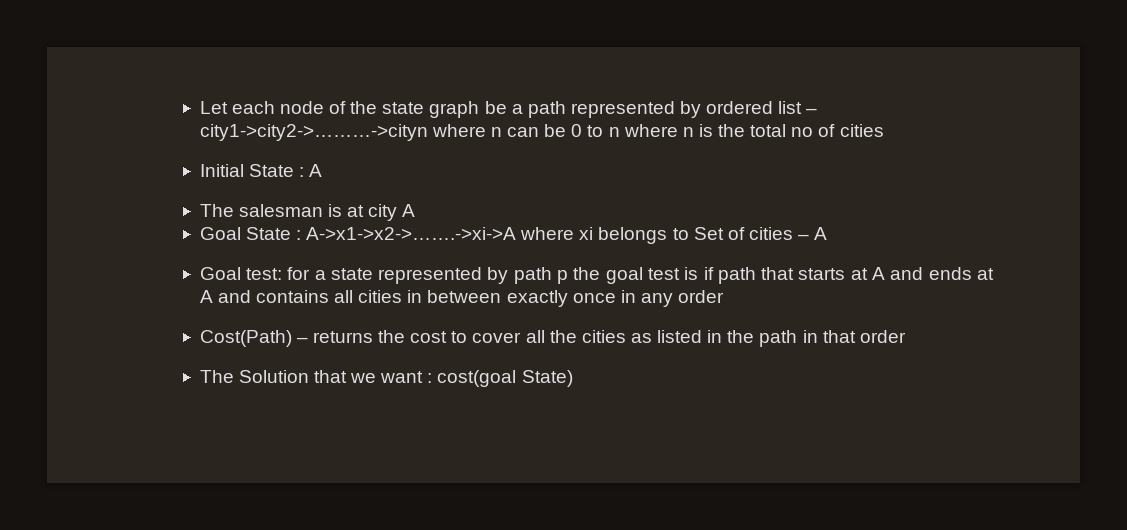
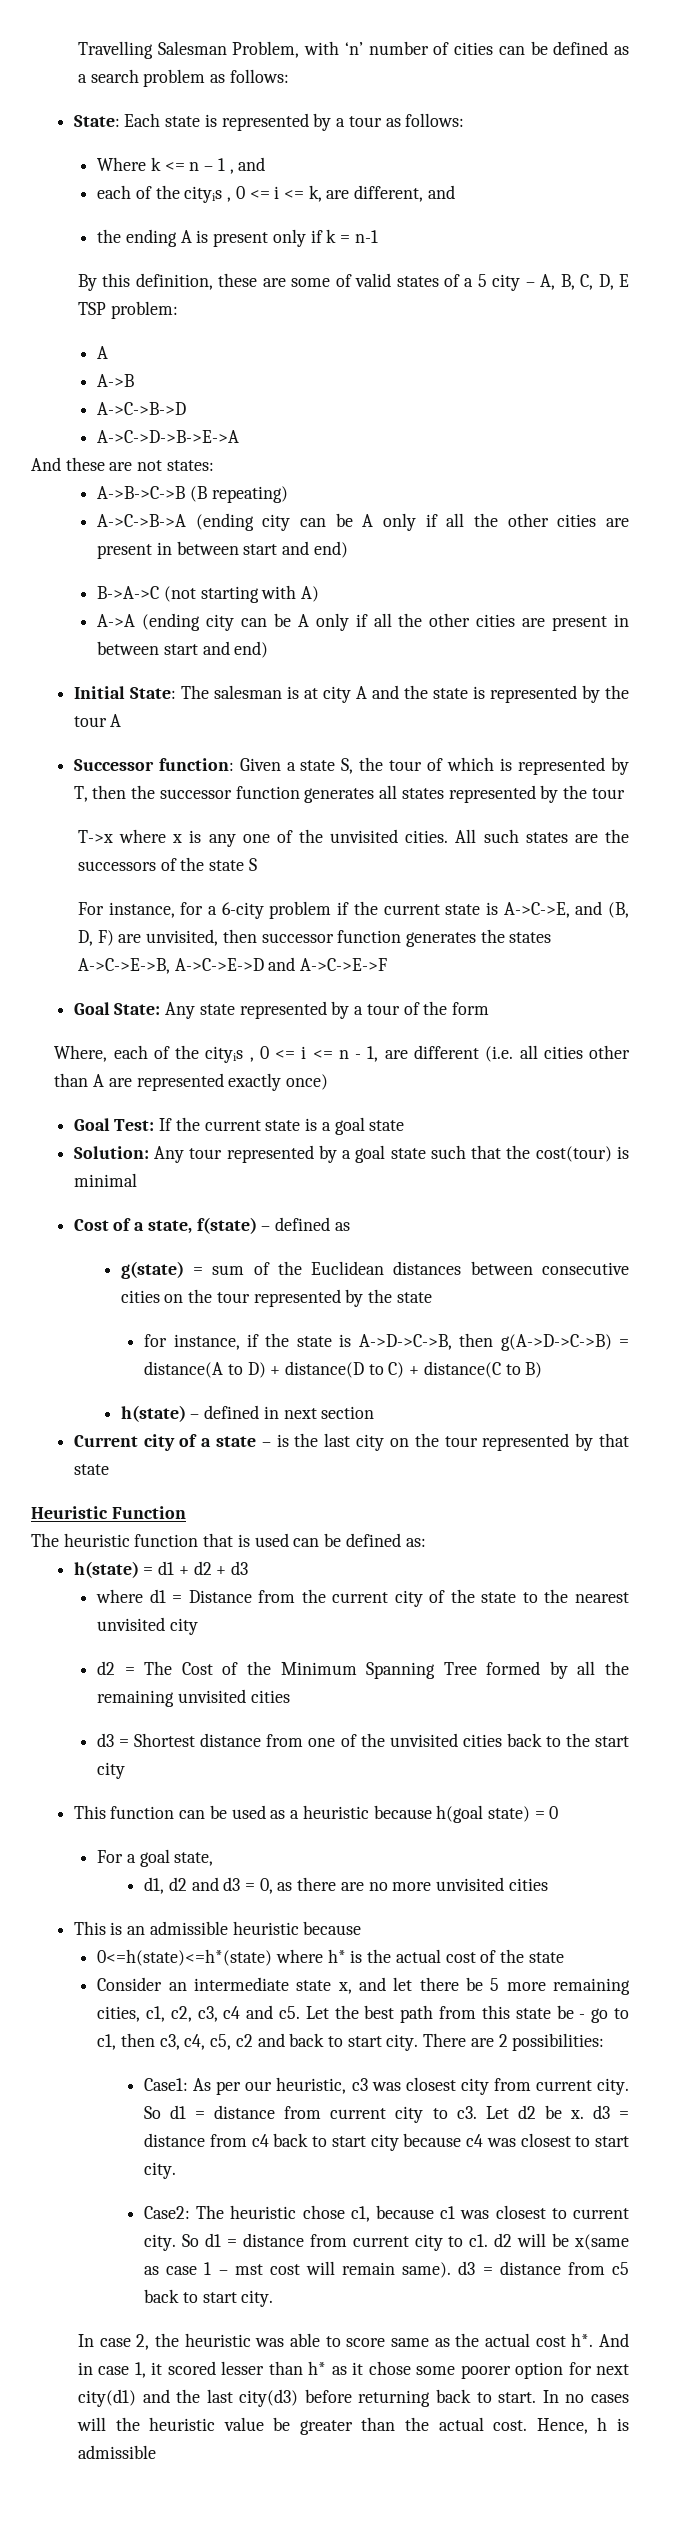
- Let each node of the state graph be a path represented by ordered list – city1->city2->………->cityn where n can be 0 to n where n is the total no of cities
- Initial State : A
- The salesman is at city A
- Goal State : A->x1->x2->…….->xi->A where xi belongs to Set of cities – A
- Goal test: for a state represented by path p the goal test is if path that starts at A and ends at A and contains all cities in between exactly once in any order
- Cost(Path) – returns the cost to cover all the cities as listed in the path in that order
- The Solution that we want : cost(goal State)
+ Travelling Salesman Problem, with ‘n’ number of cities can be defined as a search problem as follows:
+ State: Each state is represented by a tour as follows:
+ Where k <= n – 1 , and
+ each of the cityis , 0 <= i <= k, are different, and
+ the ending A is present only if k = n-1
+ By this definition, these are some of valid states of a 5 city – A, B, C, D, E TSP problem:
+ A
+ A->B
+ A->C->B->D
+ A->C->D->B->E->A
+ And these are not states:
+ A->B->C->B (B repeating)
+ A->C->B->A (ending city can be A only if all the other cities are present in between start and end)
+ B->A->C (not starting with A)
+ A->A (ending city can be A only if all the other cities are present in between start and end)
+ Initial State: The salesman is at city A and the state is represented by the tour A
+ Successor function: Given a state S, the tour of which is represented by T, then the successor function generates all states represented by the tour
+ T->x where x is any one of the unvisited cities. All such states are the successors of the state S
+ For instance, for a 6-city problem if the current state is A->C->E, and (B, D, F) are unvisited, then successor function generates the states A->C->E->B, A->C->E->D and A->C->E->F
+ Goal State: Any state represented by a tour of the form
+ Where, each of the cityis , 0 <= i <= n - 1, are different (i.e. all cities other than A are represented exactly once)
+ Goal Test: If the current state is a goal state
+ Solution: Any tour represented by a goal state such that the cost(tour) is minimal
+ Cost of a state, f(state) – defined as
+ g(state) = sum of the Euclidean distances between consecutive cities on the tour represented by the state
+ for instance, if the state is A->D->C->B, then g(A->D->C->B) = distance(A to D) + distance(D to C) + distance(C to B)
+ h(state) – defined in next section
+ Current city of a state – is the last city on the tour represented by that state
+ Heuristic Function
+ The heuristic function that is used can be defined as:
+ h(state) = d1 + d2 + d3
+ where d1 = Distance from the current city of the state to the nearest unvisited city
+ d2 = The Cost of the Minimum Spanning Tree formed by all the remaining unvisited cities
+ d3 = Shortest distance from one of the unvisited cities back to the start city
+ This function can be used as a heuristic because h(goal state) = 0
+ For a goal state,
+ d1, d2 and d3 = 0, as there are no more unvisited cities
+ This is an admissible heuristic because
+ 0<=h(state)<=h*(state) where h* is the actual cost of the state
+ Consider an intermediate state x, and let there be 5 more remaining cities, c1, c2, c3, c4 and c5. Let the best path from this state be - go to c1, then c3, c4, c5, c2 and back to start city. There are 2 possibilities:
+ Case1: As per our heuristic, c3 was closest city from current city. So d1 = distance from current city to c3. Let d2 be x. d3 = distance from c4 back to start city because c4 was closest to start city.
+ Case2: The heuristic chose c1, because c1 was closest to current city. So d1 = distance from current city to c1. d2 will be x(same as case 1 – mst cost will remain same). d3 = distance from c5 back to start city.
+ In case 2, the heuristic was able to score same as the actual cost h*. And in case 1, it scored lesser than h* as it chose some poorer option for next city(d1) and the last city(d3) before returning back to start. In no cases will the heuristic value be greater than the actual cost. Hence, h is admissible

